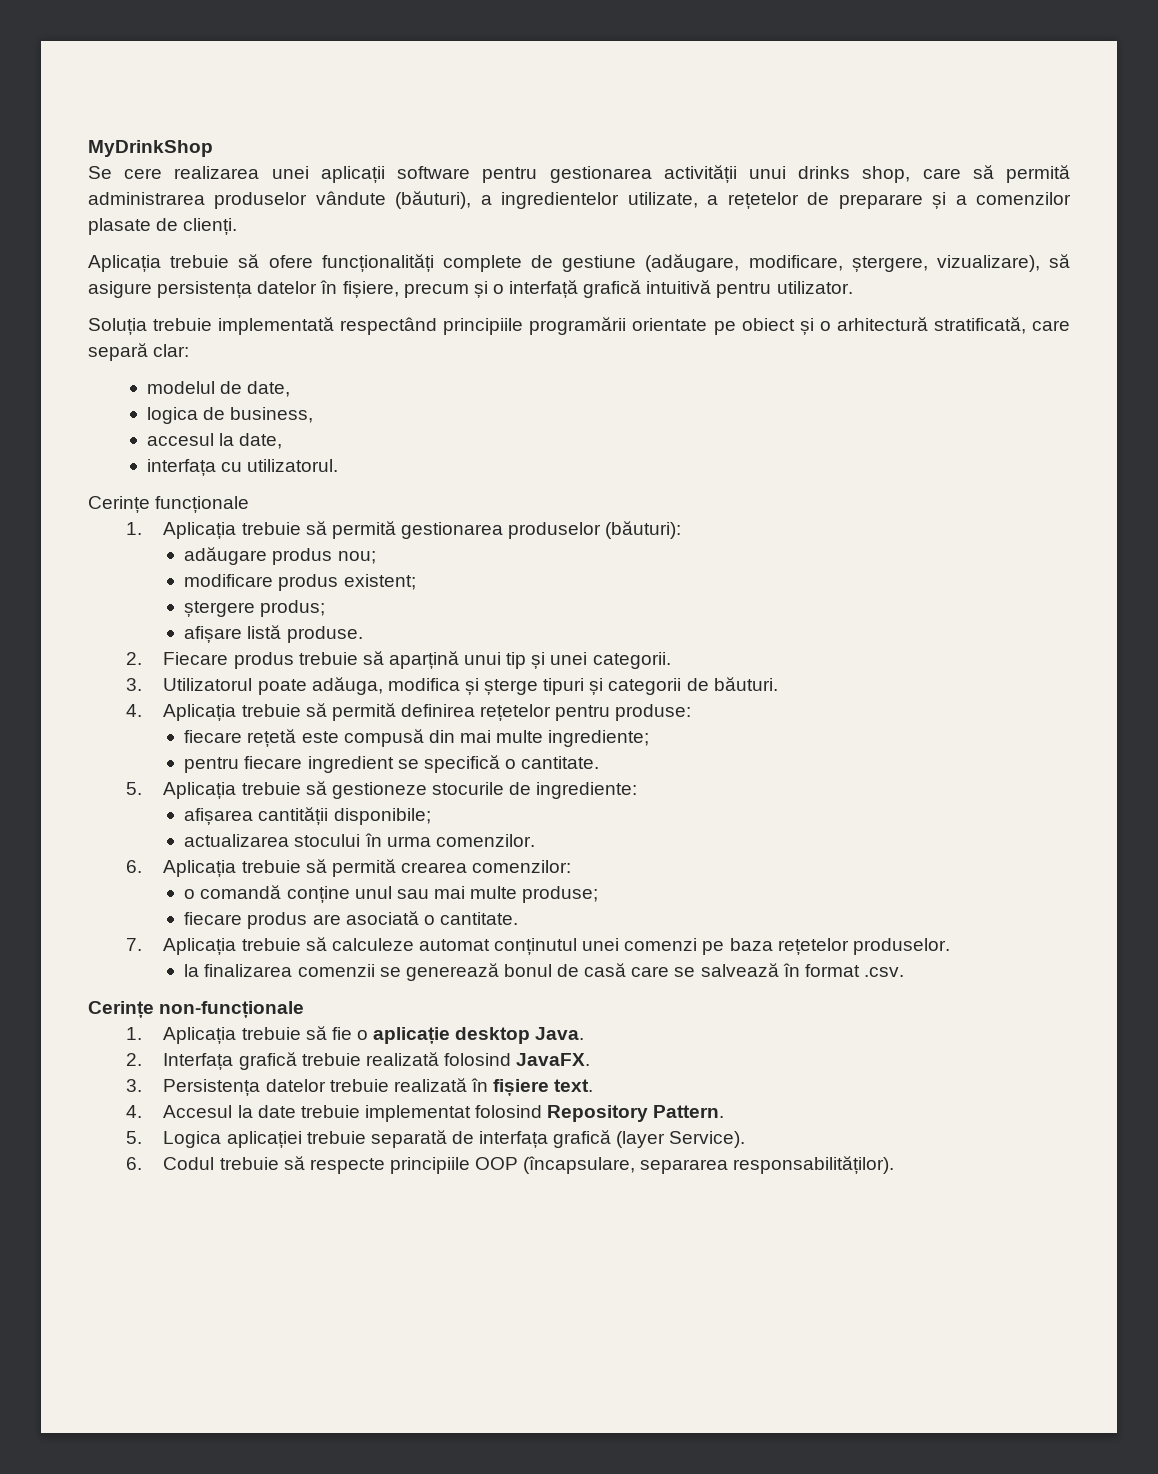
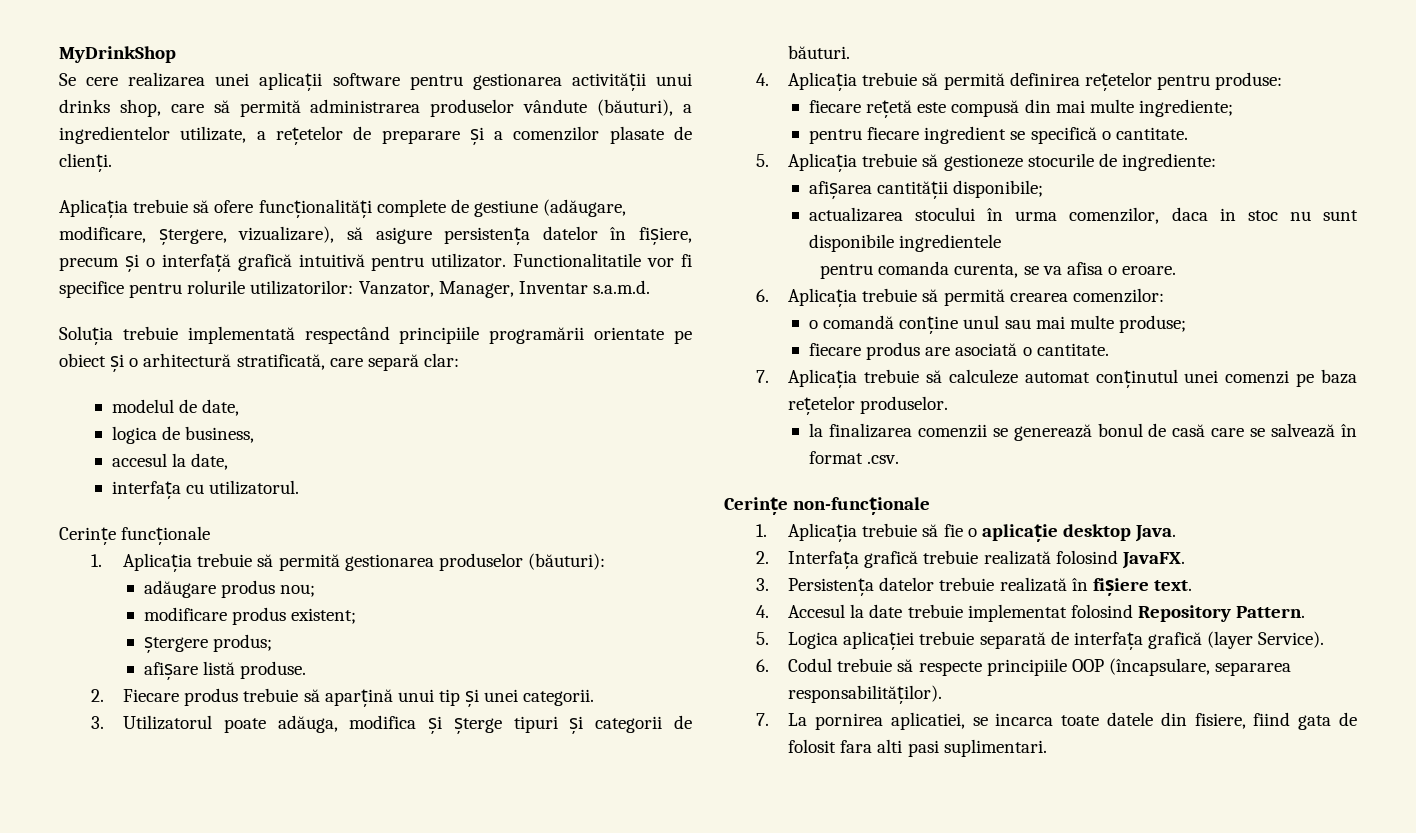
+ Functionalitatile vor fi specifice pentru rolurile utilizatorilor: Vanzator, Manager, Inventar s.a.m.d.
- actualizarea stocului în urma comenzilor.
+ actualizarea stocului în urma comenzilor, daca in stoc nu sunt disponibile ingredientele
+ pentru comanda curenta, se va afisa o eroare.
+ 7. La pornirea aplicatiei, se incarca toate datele din fisiere, fiind gata de folosit fara alti pasi suplimentari.

